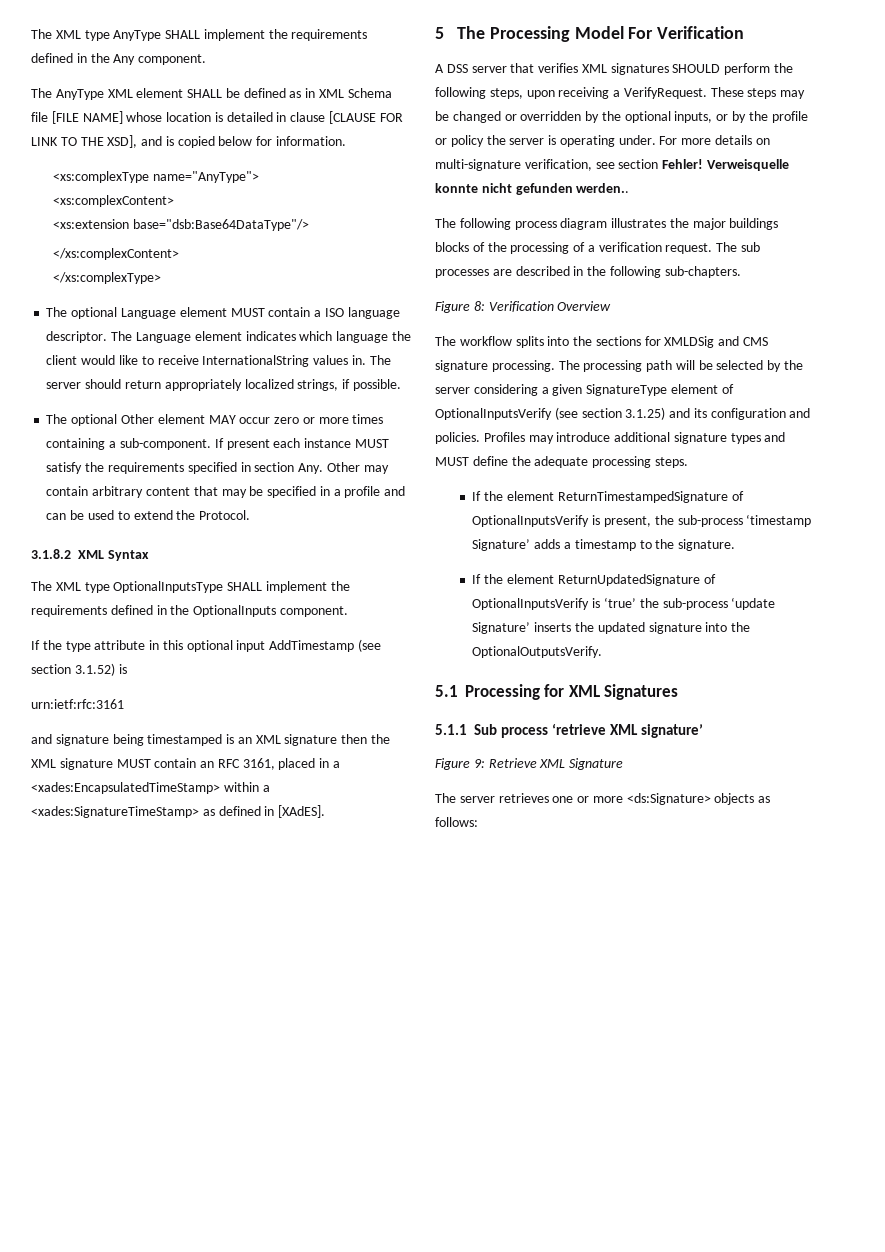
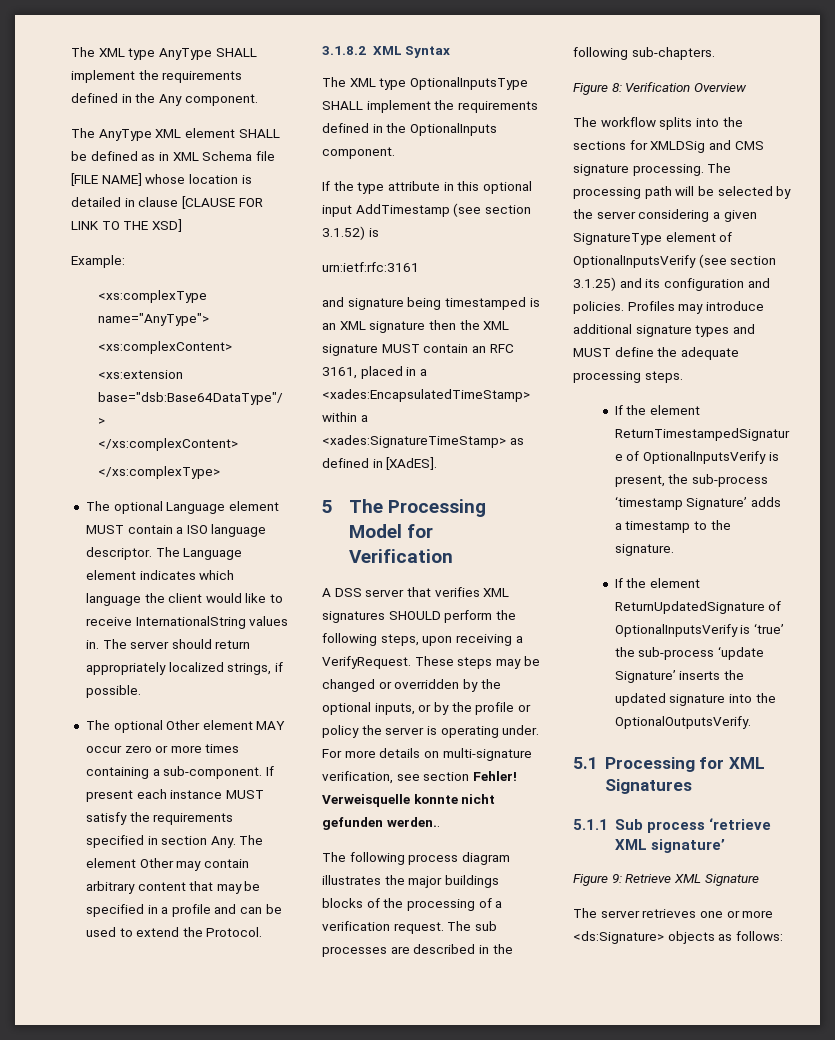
- The AnyType XML element SHALL be defined as in XML Schema file [FILE NAME] whose location is detailed in clause [CLAUSE FOR LINK TO THE XSD], and is copied below for information.
+ The AnyType XML element SHALL be defined as in XML Schema file [FILE NAME] whose location is detailed in clause [CLAUSE FOR LINK TO THE XSD]
+ Example:
- If present each instance MUST satisfy the requirements specified in section Any. Other may contain arbitrary content that may be specified in a profile and can be used to extend the Protocol.
+ If present each instance MUST satisfy the requirements specified in section Any. The element Other may contain arbitrary content that may be specified in a profile and can be used to extend the Protocol.
- 5 The Processing Model For Verification
+ 5 The Processing Model for Verification

